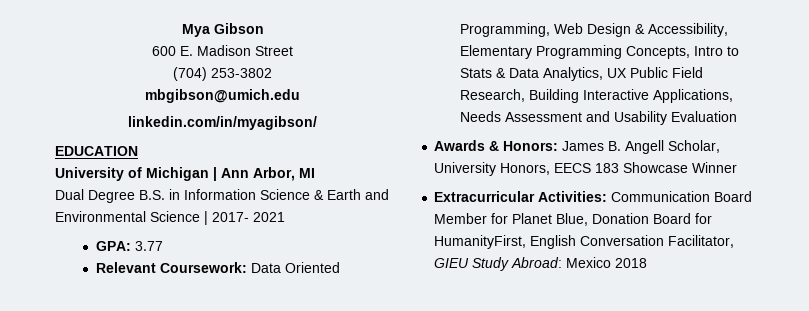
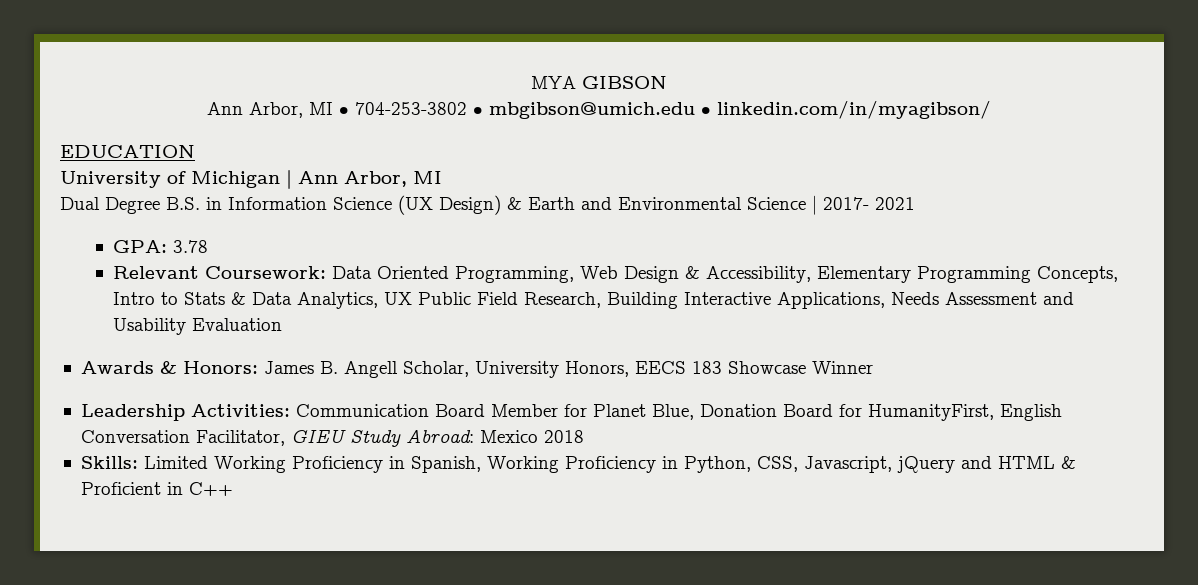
- Mya Gibson
- 600 E. Madison Street
- (704) 253-3802
- mbgibson@umich.edu
- linkedin.com/in/myagibson/
+ MYA GIBSON
+ Ann Arbor, MI • 704-253-3802 • mbgibson@umich.edu • linkedin.com/in/myagibson/
- Dual Degree B.S. in Information Science & Earth and Environmental Science | 2017- 2021
+ Dual Degree B.S. in Information Science (UX Design) & Earth and Environmental Science | 2017- 2021
- GPA: 3.77
+ GPA: 3.78
- Extracurricular Activities: Communication Board Member for Planet Blue, Donation Board for HumanityFirst, English Conversation Facilitator, GIEU Study Abroad: Mexico 2018
+ Leadership Activities: Communication Board Member for Planet Blue, Donation Board for HumanityFirst, English Conversation Facilitator, GIEU Study Abroad: Mexico 2018
+ Skills: Limited Working Proficiency in Spanish, Working Proficiency in Python, CSS, Javascript, jQuery and HTML & Proficient in C++

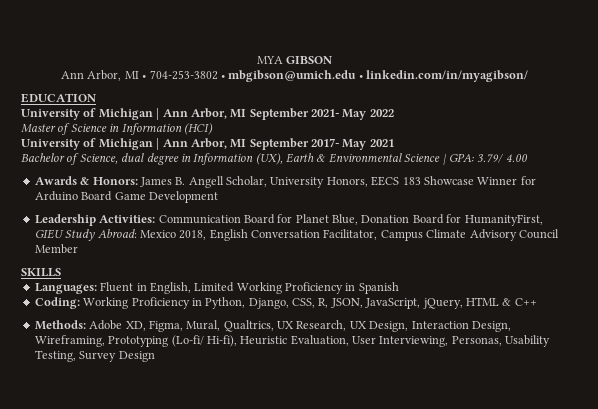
- University of Michigan | Ann Arbor, MI
- Dual Degree B.S. in Information Science (UX Design) & Earth and Environmental Science | 2017- 2021
- GPA: 3.78
- Relevant Coursework: Data Oriented Programming, Web Design & Accessibility, Elementary Programming Concepts, Intro to Stats & Data Analytics, UX Public Field Research, Building Interactive Applications, Needs Assessment and Usability Evaluation
+ University of Michigan | Ann Arbor, MI September 2021- May 2022
+ Master of Science in Information (HCI)
+ University of Michigan | Ann Arbor, MI September 2017- May 2021
+ Bachelor of Science, dual degree in Information (UX), Earth & Environmental Science | GPA: 3.79/ 4.00
- Awards & Honors: James B. Angell Scholar, University Honors, EECS 183 Showcase Winner
+ Awards & Honors: James B. Angell Scholar, University Honors, EECS 183 Showcase Winner for Arduino Board Game Development
- Leadership Activities: Communication Board Member for Planet Blue, Donation Board for HumanityFirst, English Conversation Facilitator, GIEU Study Abroad: Mexico 2018
- Skills: Limited Working Proficiency in Spanish, Working Proficiency in Python, CSS, Javascript, jQuery and HTML & Proficient in C++
+ Leadership Activities: Communication Board for Planet Blue, Donation Board for HumanityFirst, GIEU Study Abroad: Mexico 2018, English Conversation Facilitator, Campus Climate Advisory Council Member
+ SKILLS
+ Languages: Fluent in English, Limited Working Proficiency in Spanish
+ Coding: Working Proficiency in Python, Django, CSS, R, JSON, JavaScript, jQuery, HTML & C++
+ Methods: Adobe XD, Figma, Mural, Qualtrics, UX Research, UX Design, Interaction Design, Wireframing, Prototyping (Lo-fi/ Hi-fi), Heuristic Evaluation, User Interviewing, Personas, Usability Testing, Survey Design

